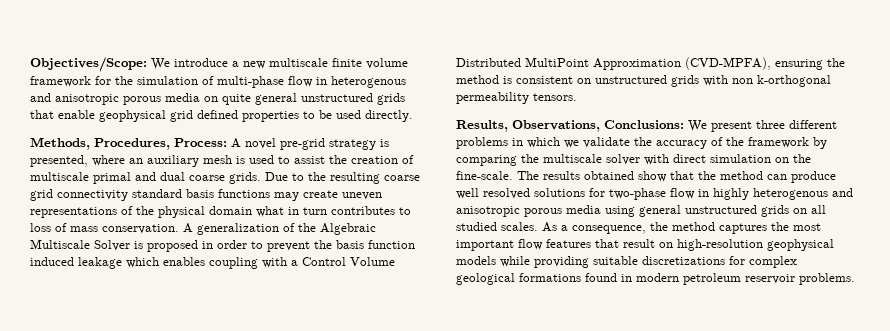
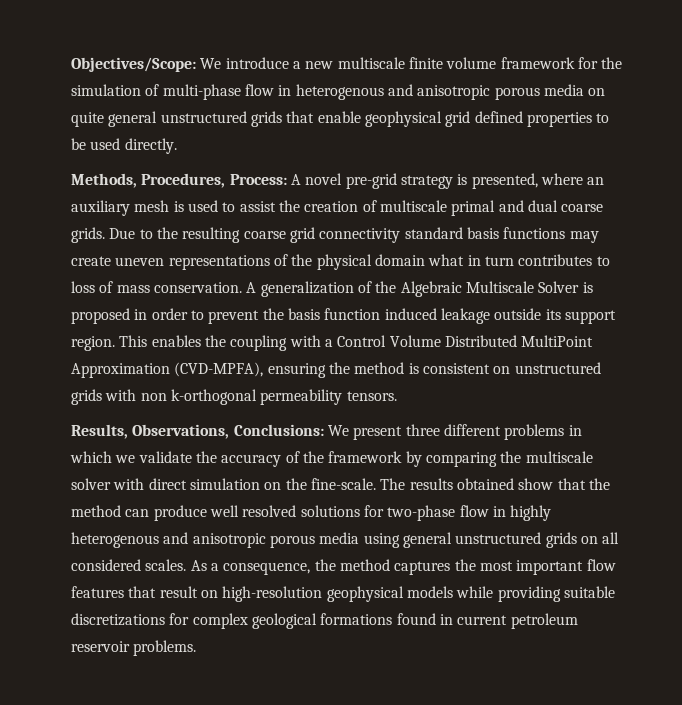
- A generalization of the Algebraic Multiscale Solver is proposed in order to prevent the basis function induced leakage which enables coupling with a Control Volume Distributed MultiPoint Approximation (CVD-MPFA), ensuring the method is consistent on unstructured grids with non k-orthogonal permeability tensors.
+ A generalization of the Algebraic Multiscale Solver is proposed in order to prevent the basis function induced leakage outside its support region. This enables the coupling with a Control Volume Distributed MultiPoint Approximation (CVD-MPFA), ensuring the method is consistent on unstructured grids with non k-orthogonal permeability tensors.
- The results obtained show that the method can produce well resolved solutions for two-phase flow in highly heterogenous and anisotropic porous media using general unstructured grids on all studied scales.
+ The results obtained show that the method can produce well resolved solutions for two-phase flow in highly heterogenous and anisotropic porous media using general unstructured grids on all considered scales.
- As a consequence, the method captures the most important flow features that result on high-resolution geophysical models while providing suitable discretizations for complex geological formations found in modern petroleum reservoir problems.
+ As a consequence, the method captures the most important flow features that result on high-resolution geophysical models while providing suitable discretizations for complex geological formations found in current petroleum reservoir problems.

